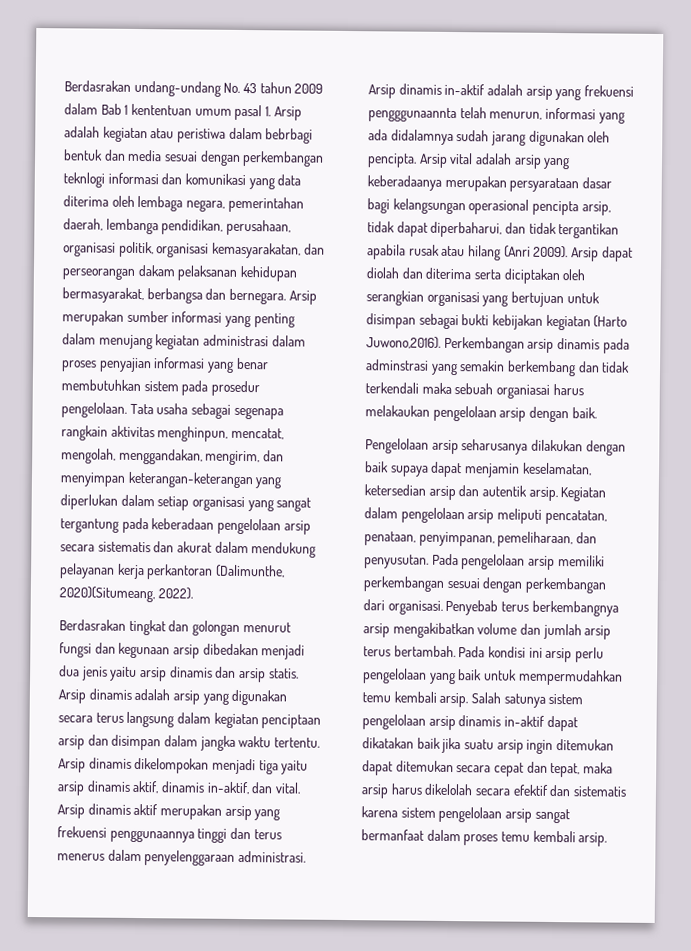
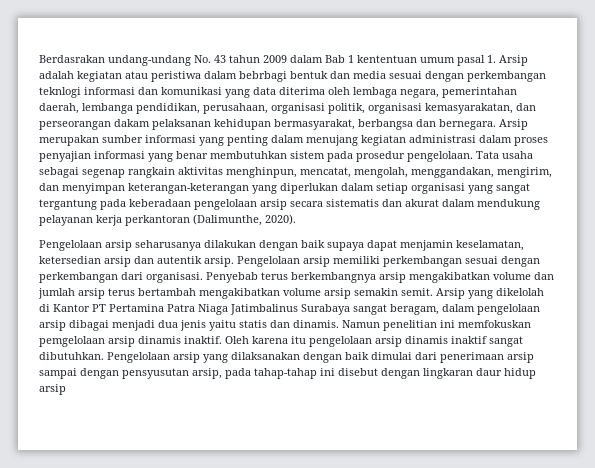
- Tata usaha sebagai segenapa rangkain aktivitas menghinpun, mencatat, mengolah, menggandakan, mengirim, dan menyimpan keterangan-keterangan yang diperlukan dalam setiap organisasi yang sangat tergantung pada keberadaan pengelolaan arsip secara sistematis dan akurat dalam mendukung pelayanan kerja perkantoran (Dalimunthe, 2020)(Situmeang, 2022).
- Berdasrakan tingkat dan golongan menurut fungsi dan kegunaan arsip dibedakan menjadi dua jenis yaitu arsip dinamis dan arsip statis. Arsip dinamis adalah arsip yang digunakan secara terus langsung dalam kegiatan penciptaan arsip dan disimpan dalam jangka waktu tertentu. Arsip dinamis dikelompokan menjadi tiga yaitu arsip dinamis aktif, dinamis in-aktif, dan vital. Arsip dinamis aktif merupakan arsip yang frekuensi penggunaannya tinggi dan terus menerus dalam penyelenggaraan administrasi. Arsip dinamis in-aktif adalah arsip yang frekuensi pengggunaannta telah menurun, informasi yang ada didalamnya sudah jarang digunakan oleh pencipta. Arsip vital adalah arsip yang keberadaanya merupakan persyarataan dasar bagi kelangsungan operasional pencipta arsip, tidak dapat diperbaharui, dan tidak tergantikan apabila rusak atau hilang (Anri 2009). Arsip dapat diolah dan diterima serta diciptakan oleh serangkian organisasi yang bertujuan untuk disimpan sebagai bukti kebijakan kegiatan (Harto Juwono,2016). Perkembangan arsip dinamis pada adminstrasi yang semakin berkembang dan tidak terkendali maka sebuah organiasai harus melakaukan pengelolaan arsip dengan baik.
+ Tata usaha sebagai segenap rangkain aktivitas menghinpun, mencatat, mengolah, menggandakan, mengirim, dan menyimpan keterangan-keterangan yang diperlukan dalam setiap organisasi yang sangat tergantung pada keberadaan pengelolaan arsip secara sistematis dan akurat dalam mendukung pelayanan kerja perkantoran (Dalimunthe, 2020).
- Kegiatan dalam pengelolaan arsip meliputi pencatatan, penataan, penyimpanan, pemeliharaan, dan penyusutan. Pada pengelolaan arsip memiliki perkembangan sesuai dengan perkembangan dari organisasi.
+ Pengelolaan arsip memiliki perkembangan sesuai dengan perkembangan dari organisasi.
- Penyebab terus berkembangnya arsip mengakibatkan volume dan jumlah arsip terus bertambah. Pada kondisi ini arsip perlu pengelolaan yang baik untuk mempermudahkan temu kembali arsip. Salah satunya sistem pengelolaan arsip dinamis in-aktif dapat dikatakan baik jika suatu arsip ingin ditemukan dapat ditemukan secara cepat dan tepat, maka arsip harus dikelolah secara efektif dan sistematis karena sistem pengelolaan arsip sangat bermanfaat dalam proses temu kembali arsip.
+ Penyebab terus berkembangnya arsip mengakibatkan volume dan jumlah arsip terus bertambah mengakibatkan volume arsip semakin semit. Arsip yang dikelolah di Kantor PT Pertamina Patra Niaga Jatimbalinus Surabaya sangat beragam, dalam pengelolaan arsip dibagai menjadi dua jenis yaitu statis dan dinamis. Namun penelitian ini memfokuskan pemgelolaan arsip dinamis inaktif. Oleh karena itu pengelolaan arsip dinamis inaktif sangat dibutuhkan. Pengelolaan arsip yang dilaksanakan dengan baik dimulai dari penerimaan arsip sampai dengan pensyusutan arsip, pada tahap-tahap ini disebut dengan lingkaran daur hidup arsip

